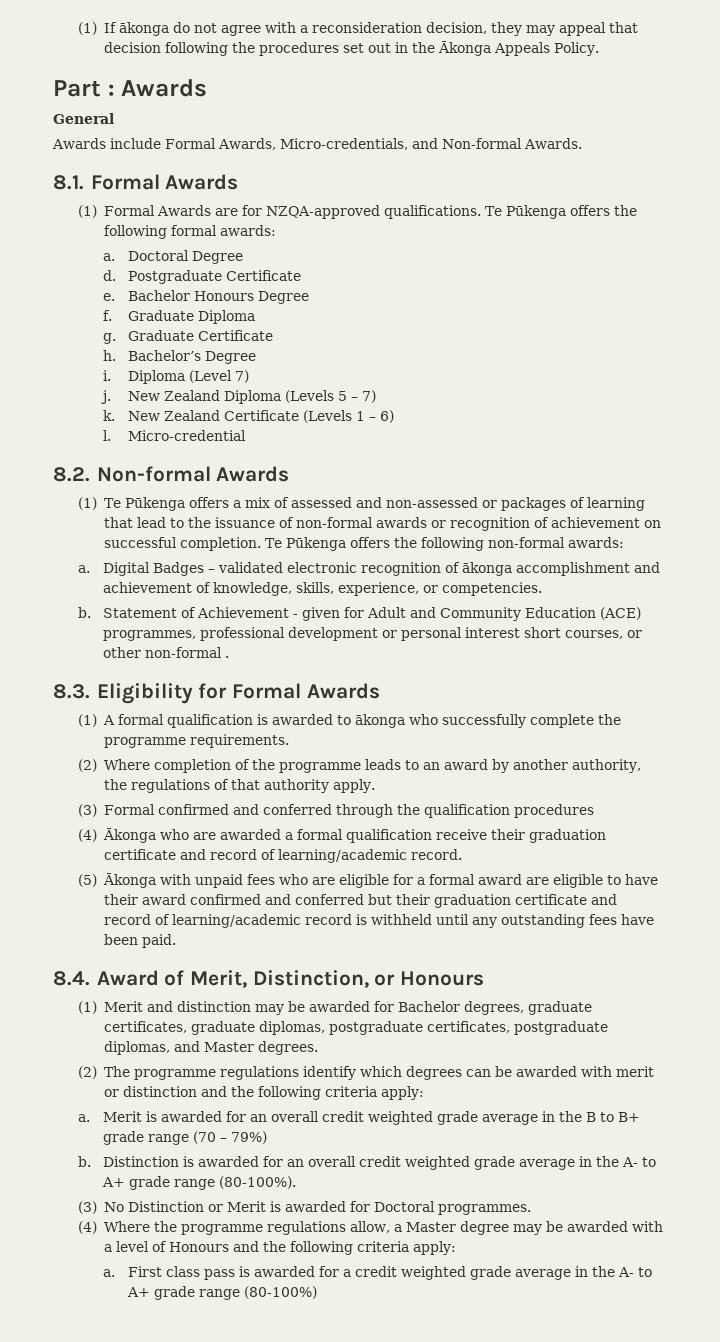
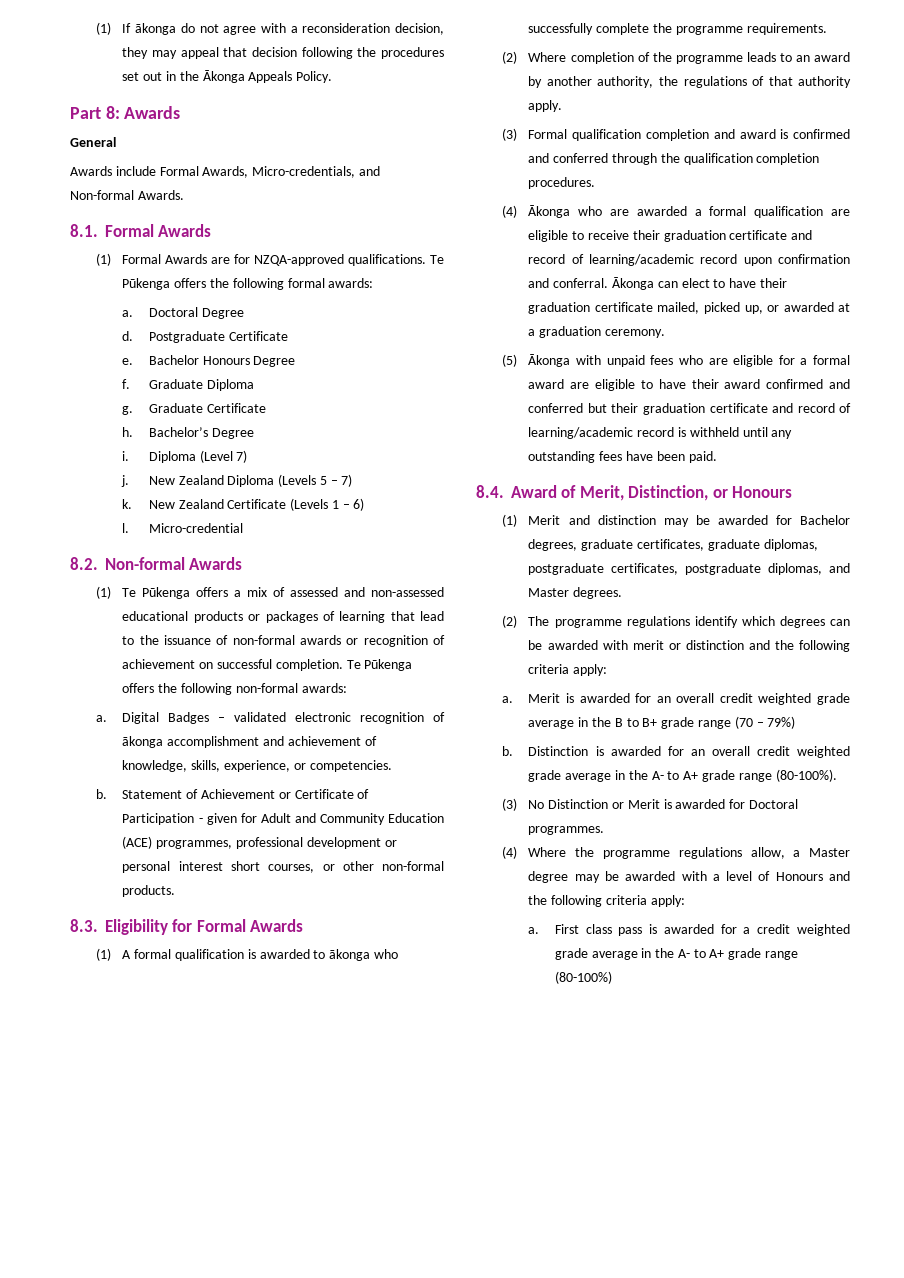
- Part : Awards
+ Part 8: Awards
- (1) Te Pūkenga offers a mix of assessed and non-assessed or packages of learning that lead to the issuance of non-formal awards or recognition of achievement on successful completion.
+ (1) Te Pūkenga offers a mix of assessed and non-assessed educational products or packages of learning that lead to the issuance of non-formal awards or recognition of achievement on successful completion.
- Statement of Achievement - given for Adult and Community Education (ACE) programmes, professional development or personal interest short courses, or other non-formal .
+ Statement of Achievement or Certificate of Participation - given for Adult and Community Education (ACE) programmes, professional development or personal interest short courses, or other non-formal products.
- (3) Formal confirmed and conferred through the qualification procedures
+ (3) Formal qualification completion and award is confirmed and conferred through the qualification completion procedures.
- (4) Ākonga who are awarded a formal qualification receive their graduation certificate and record of learning/academic record.
+ (4) Ākonga who are awarded a formal qualification are eligible to receive their graduation certificate and record of learning/academic record upon confirmation and conferral. Ākonga can elect to have their graduation certificate mailed, picked up, or awarded at a graduation ceremony.

